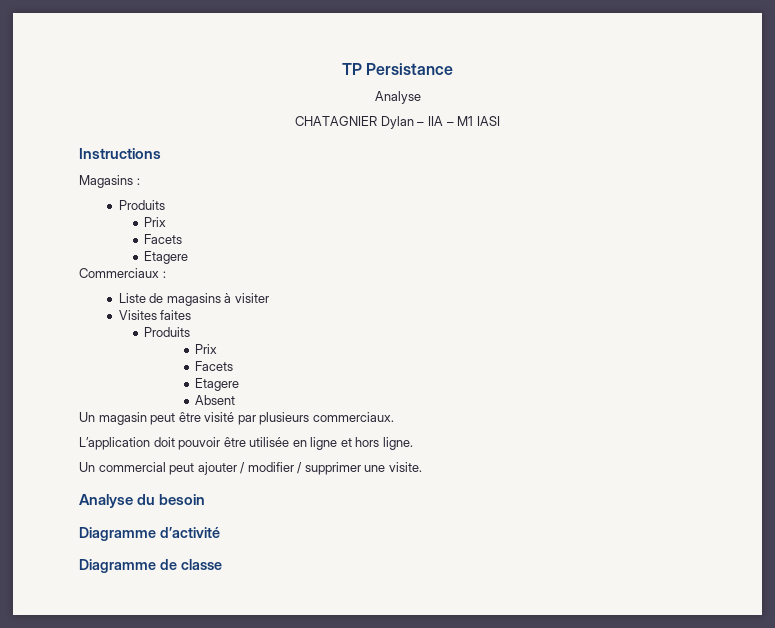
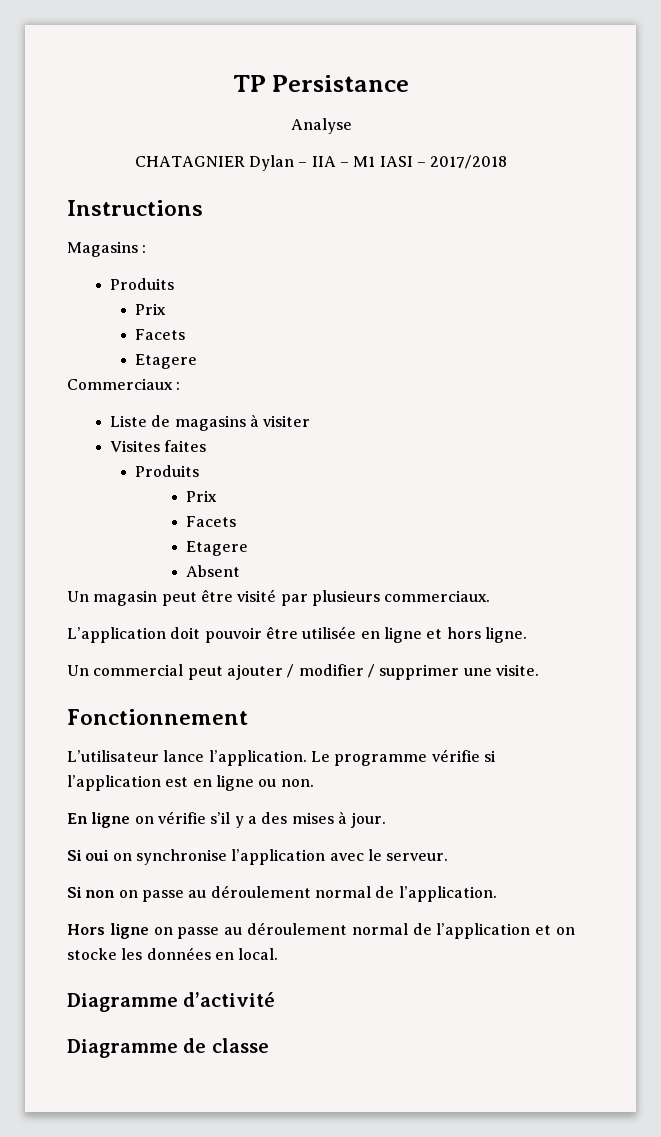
- CHATAGNIER Dylan – IIA – M1 IASI
+ CHATAGNIER Dylan – IIA – M1 IASI – 2017/2018
- Analyse du besoin
+ Fonctionnement
+ L’utilisateur lance l’application. Le programme vérifie si l’application est en ligne ou non.
+ En ligne on vérifie s’il y a des mises à jour.
+ Si oui on synchronise l’application avec le serveur.
+ Si non on passe au déroulement normal de l’application.
+ Hors ligne on passe au déroulement normal de l’application et on stocke les données en local.

